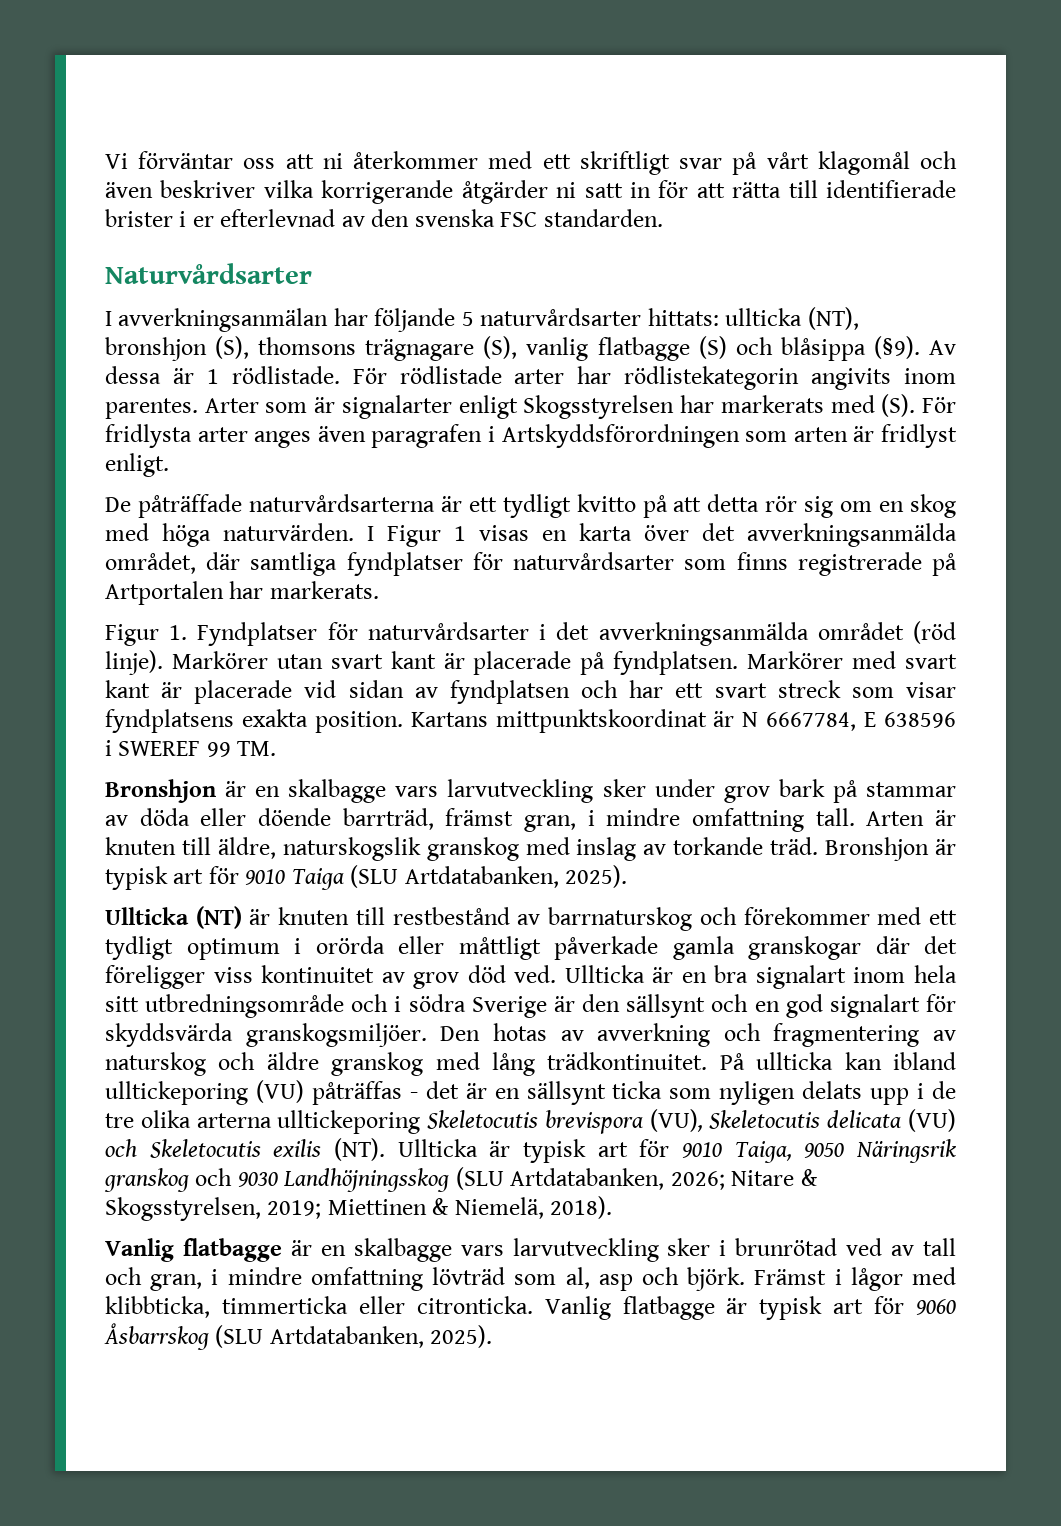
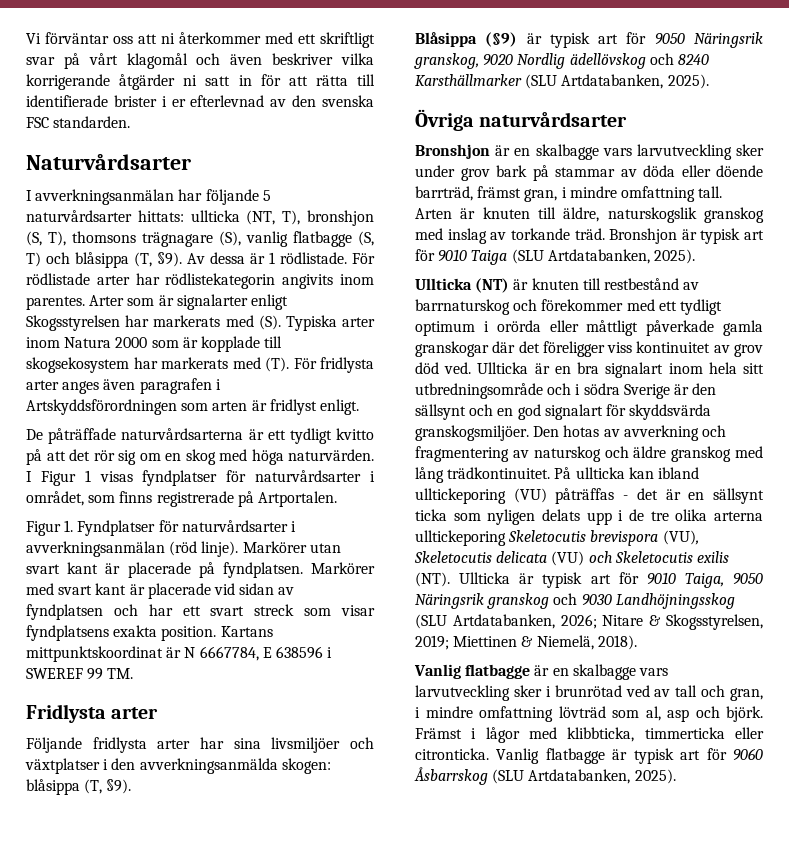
- I avverkningsanmälan har följande 5 naturvårdsarter hittats: ullticka (NT), bronshjon (S), thomsons trägnagare (S), vanlig flatbagge (S) och blåsippa (§9).
+ I avverkningsanmälan har följande 5 naturvårdsarter hittats: ullticka (NT, T), bronshjon (S, T), thomsons trägnagare (S), vanlig flatbagge (S, T) och blåsippa (T, §9).
- Arter som är signalarter enligt Skogsstyrelsen har markerats med (S). För fridlysta arter anges även paragrafen i Artskyddsförordningen som arten är fridlyst enligt.
+ Arter som är signalarter enligt Skogsstyrelsen har markerats med (S). Typiska arter inom Natura 2000 som är kopplade till skogsekosystem har markerats med (T). För fridlysta arter anges även paragrafen i Artskyddsförordningen som arten är fridlyst enligt.
- De påträffade naturvårdsarterna är ett tydligt kvitto på att detta rör sig om en skog med höga naturvärden.
+ De påträffade naturvårdsarterna är ett tydligt kvitto på att det rör sig om en skog med höga naturvärden.
- I Figur 1 visas en karta över det avverkningsanmälda området, där samtliga fyndplatser för naturvårdsarter som finns registrerade på Artportalen har markerats.
+ I Figur 1 visas fyndplatser för naturvårdsarter i området, som finns registrerade på Artportalen.
- Figur 1. Fyndplatser för naturvårdsarter i det avverkningsanmälda området (röd linje).
+ Figur 1. Fyndplatser för naturvårdsarter i avverkningsanmälan (röd linje).
+ Fridlysta arter
+ Följande fridlysta arter har sina livsmiljöer och växtplatser i den avverkningsanmälda skogen: blåsippa (T, §9).
+ Blåsippa (§9) är typisk art för 9050 Näringsrik granskog, 9020 Nordlig ädellövskog och 8240 Karsthällmarker (SLU Artdatabanken, 2025).
+ Övriga naturvårdsarter

